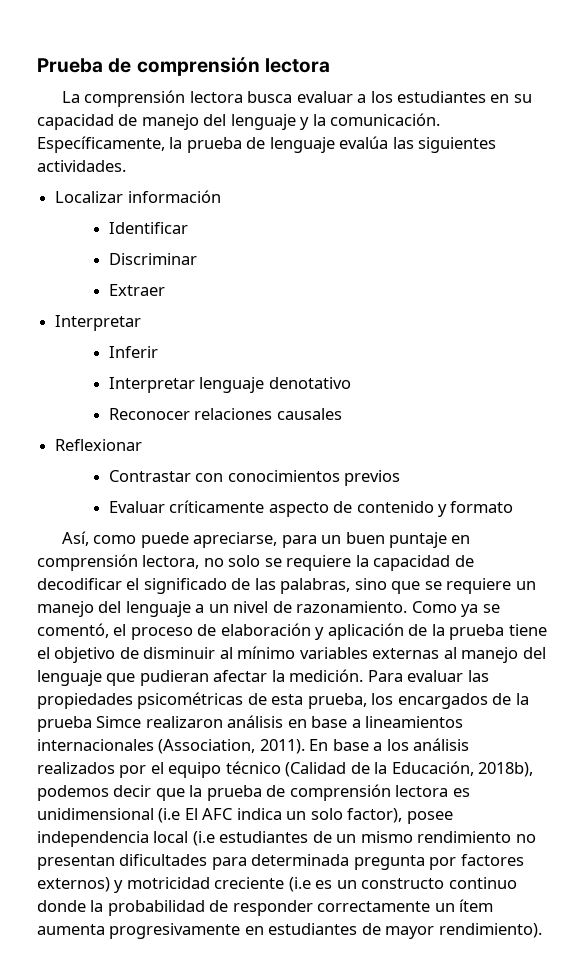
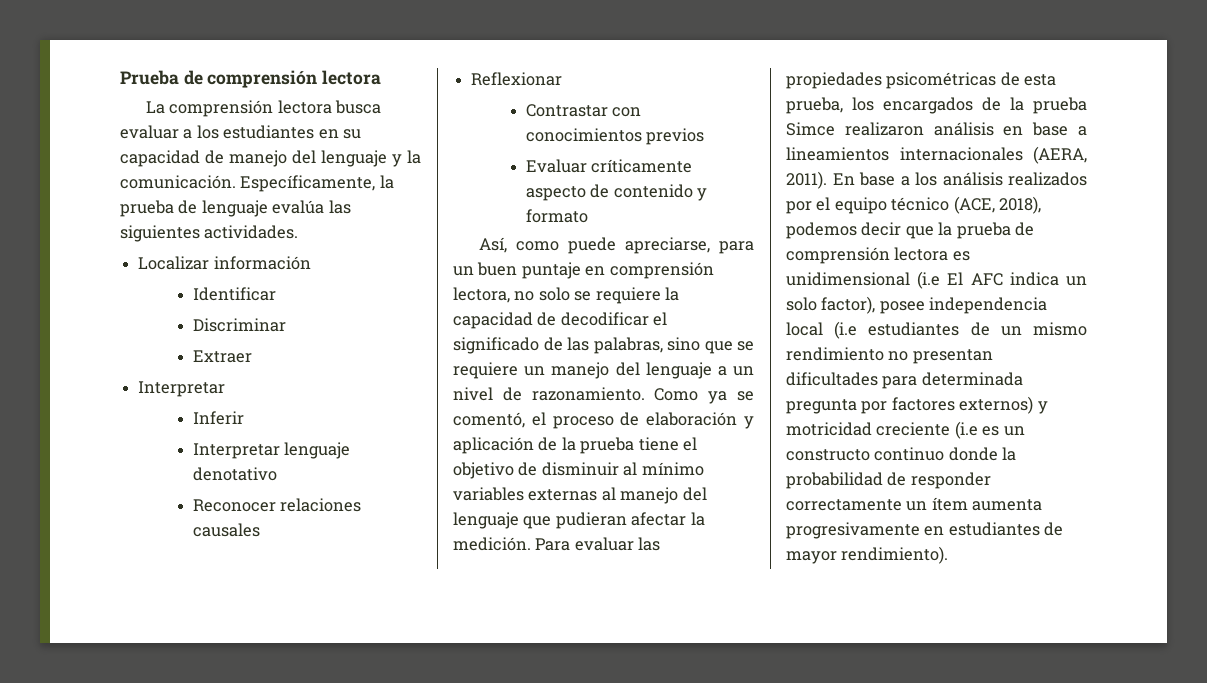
- Para evaluar las propiedades psicométricas de esta prueba, los encargados de la prueba Simce realizaron análisis en base a lineamientos internacionales (Association, 2011).
+ Para evaluar las propiedades psicométricas de esta prueba, los encargados de la prueba Simce realizaron análisis en base a lineamientos internacionales (AERA, 2011).
- En base a los análisis realizados por el equipo técnico (Calidad de la Educación, 2018b), podemos decir que la prueba de comprensión lectora es unidimensional (i.e El AFC indica un solo factor), posee independencia local (i.e estudiantes de un mismo rendimiento no presentan dificultades para determinada pregunta por factores externos) y motricidad creciente (i.e es un constructo continuo donde la probabilidad de responder correctamente un ítem aumenta progresivamente en estudiantes de mayor rendimiento).
+ En base a los análisis realizados por el equipo técnico (ACE, 2018), podemos decir que la prueba de comprensión lectora es unidimensional (i.e El AFC indica un solo factor), posee independencia local (i.e estudiantes de un mismo rendimiento no presentan dificultades para determinada pregunta por factores externos) y motricidad creciente (i.e es un constructo continuo donde la probabilidad de responder correctamente un ítem aumenta progresivamente en estudiantes de mayor rendimiento).

